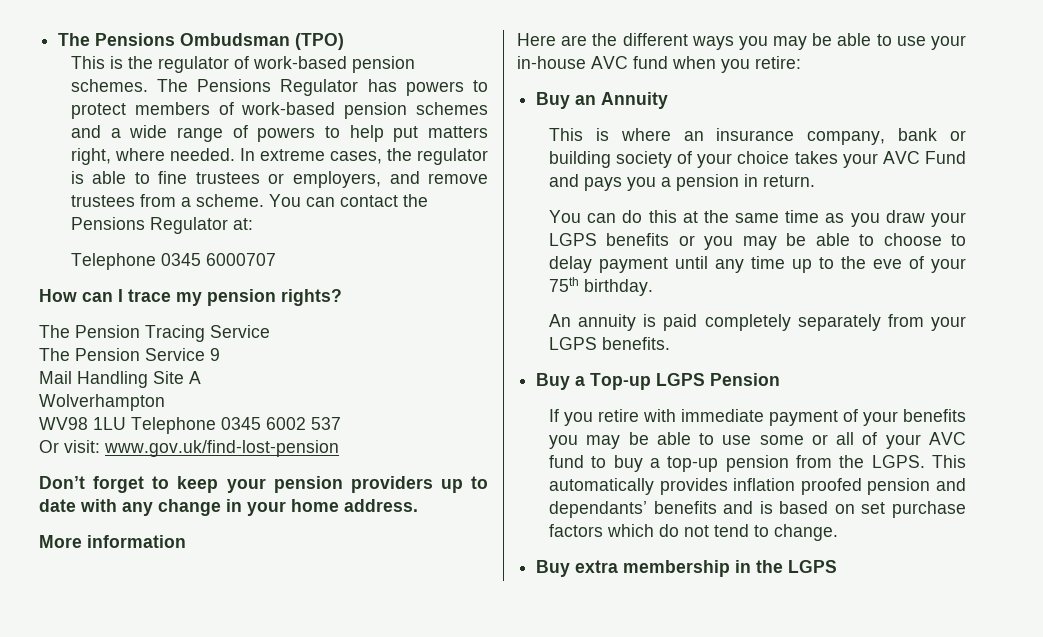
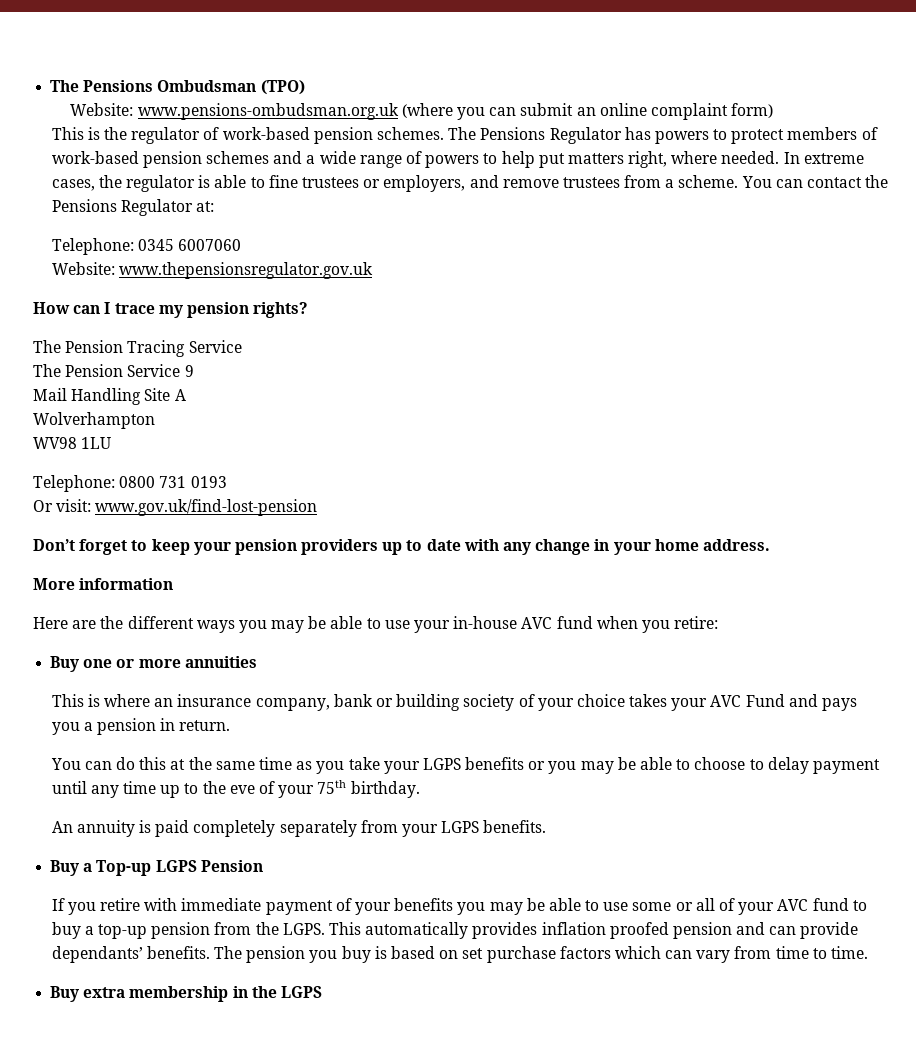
+ Website: www.pensions-ombudsman.org.uk (where you can submit an online complaint form)
- Telephone 0345 6000707
+ Telephone: 0345 6007060
+ Website: www.thepensionsregulator.gov.uk
- WV98 1LU Telephone 0345 6002 537
+ WV98 1LU
+ Telephone: 0800 731 0193
- Buy an Annuity
+ Buy one or more annuities
- You can do this at the same time as you draw your LGPS benefits or you may be able to choose to delay payment until any time up to the eve of your 75th birthday.
+ You can do this at the same time as you take your LGPS benefits or you may be able to choose to delay payment until any time up to the eve of your 75th birthday.
- This automatically provides inflation proofed pension and dependants’ benefits and is based on set purchase factors which do not tend to change.
+ This automatically provides inflation proofed pension and can provide dependants’ benefits. The pension you buy is based on set purchase factors which can vary from time to time.

